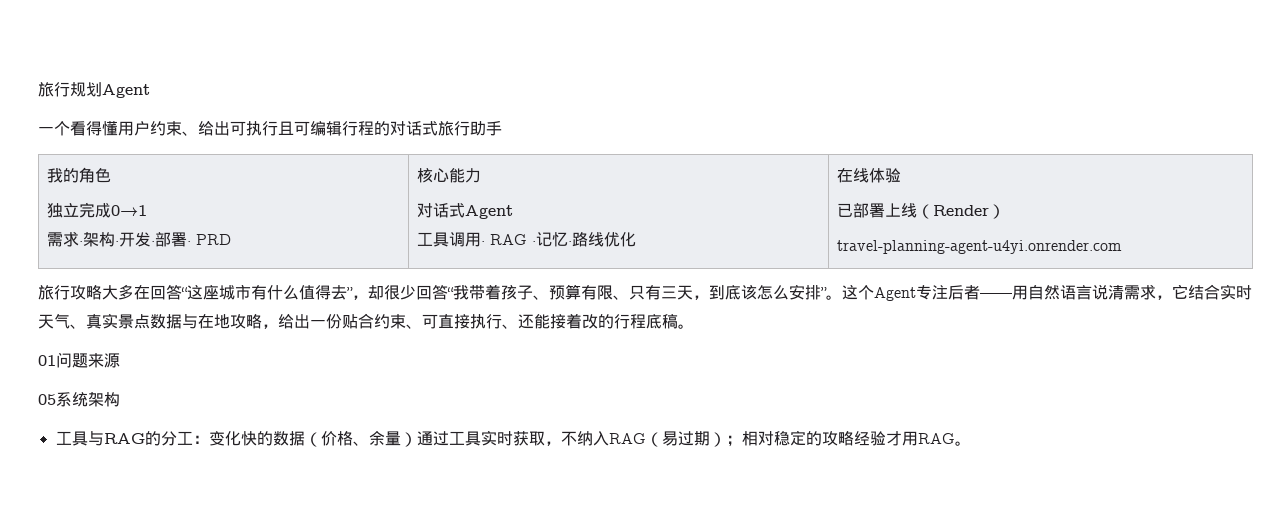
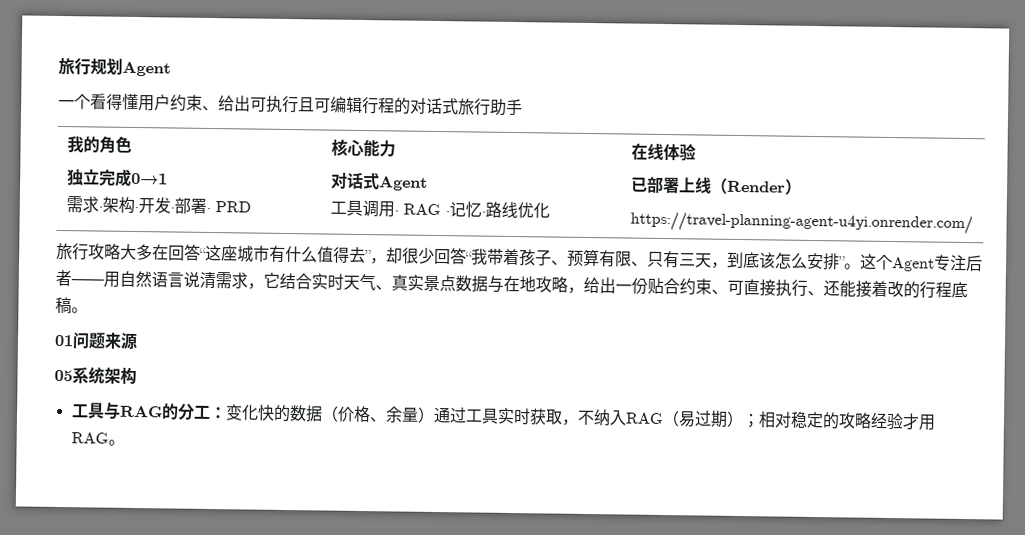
  我的角色
  独立完成0→1
  需求·架构·开发·部署· PRD | 核心能力
  对话式Agent
  工具调用· RAG ·记忆·路线优化 | 在线体验
  已部署上线（Render）
- travel-planning-agent-u4yi.onrender.com
+ https://travel-planning-agent-u4yi.onrender.com/

